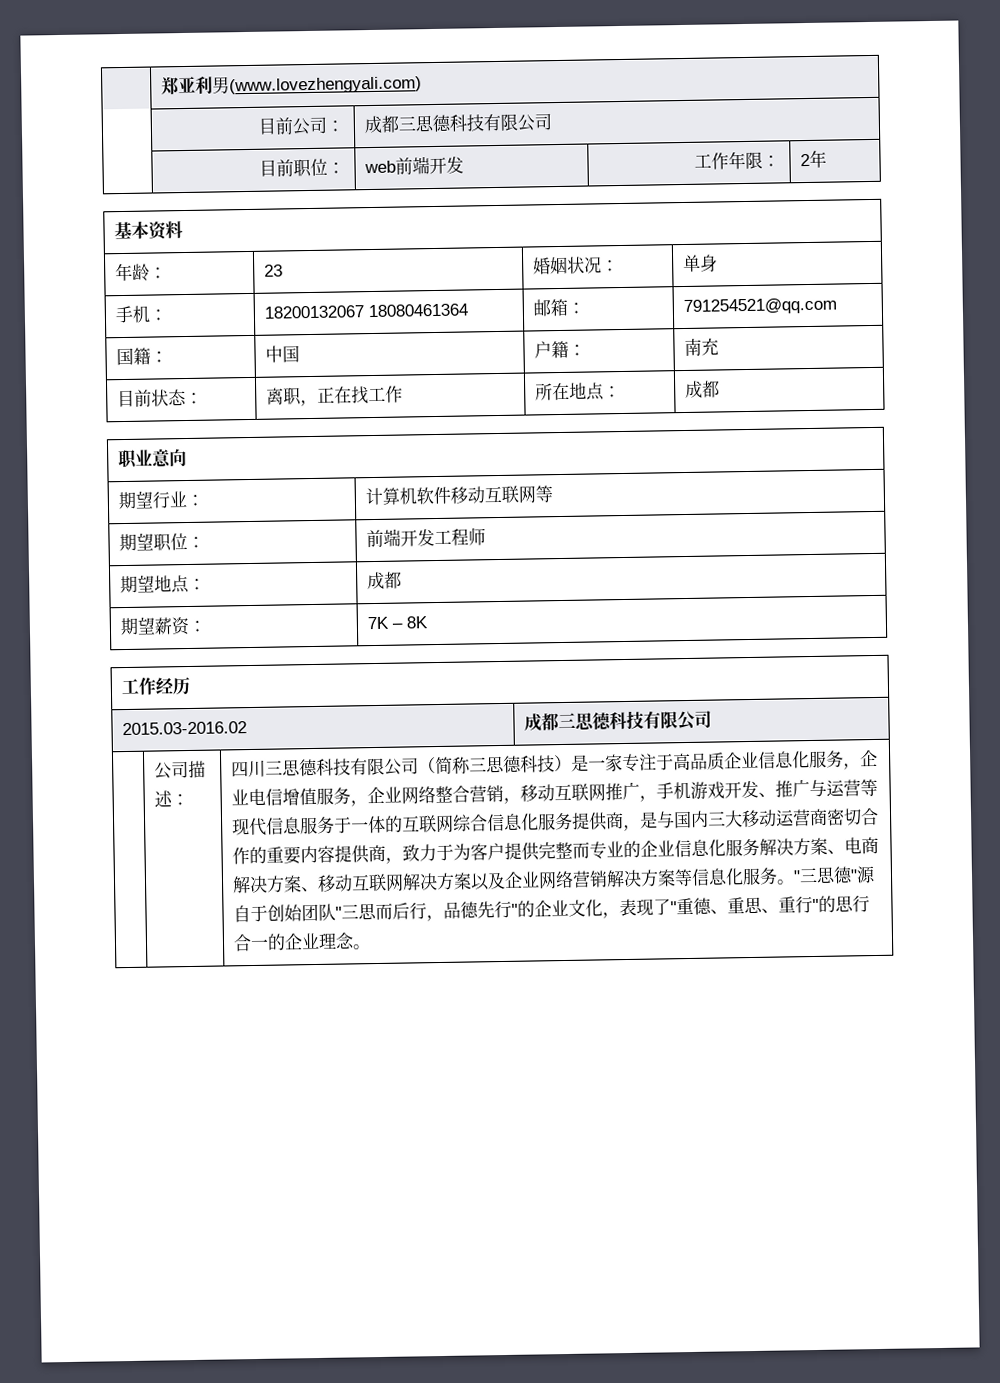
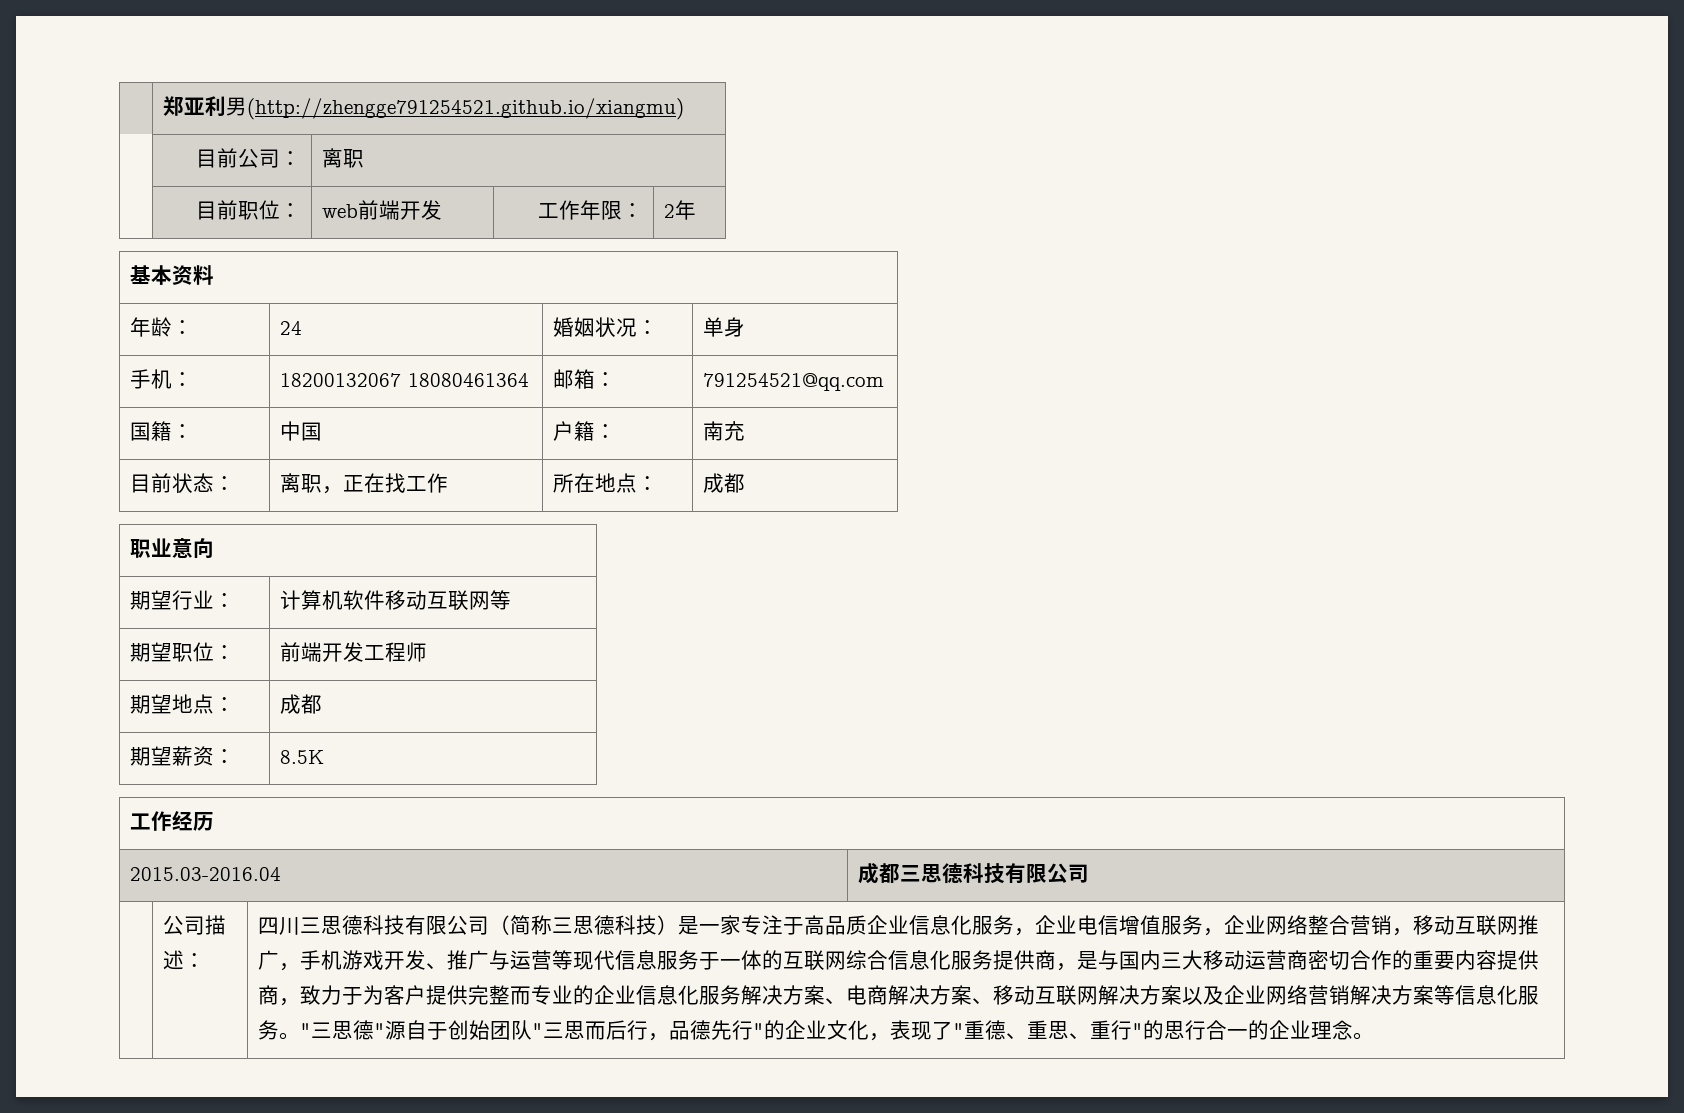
- | 郑亚利男(www.lovezhengyali.com)
+ | 郑亚利男(http://zhengge791254521.github.io/xiangmu)
- | 目前公司： | 成都三思德科技有限公司
+ | 目前公司： | 离职
- 年龄： | 23 | 婚姻状况： | 单身
+ 年龄： | 24 | 婚姻状况： | 单身
- 期望薪资： | 7K – 8K
+ 期望薪资： | 8.5K
- 2015.03-2016.02 | 成都三思德科技有限公司
+ 2015.03-2016.04 | 成都三思德科技有限公司

